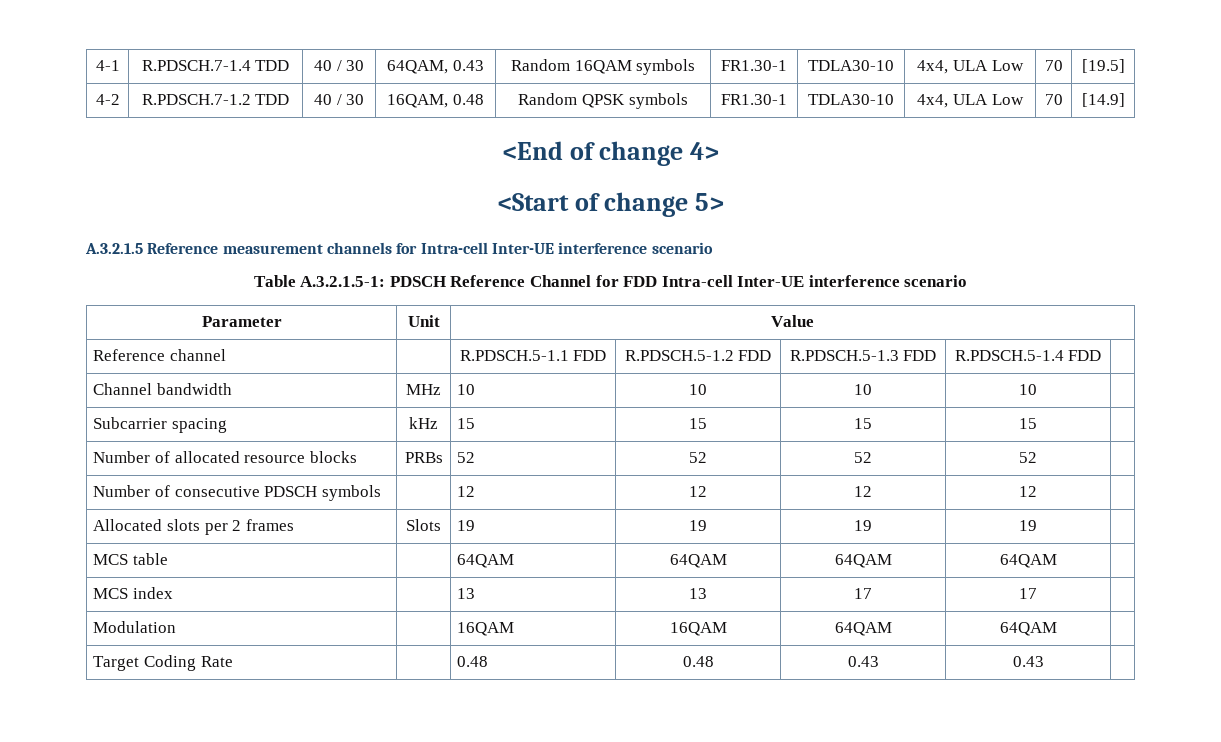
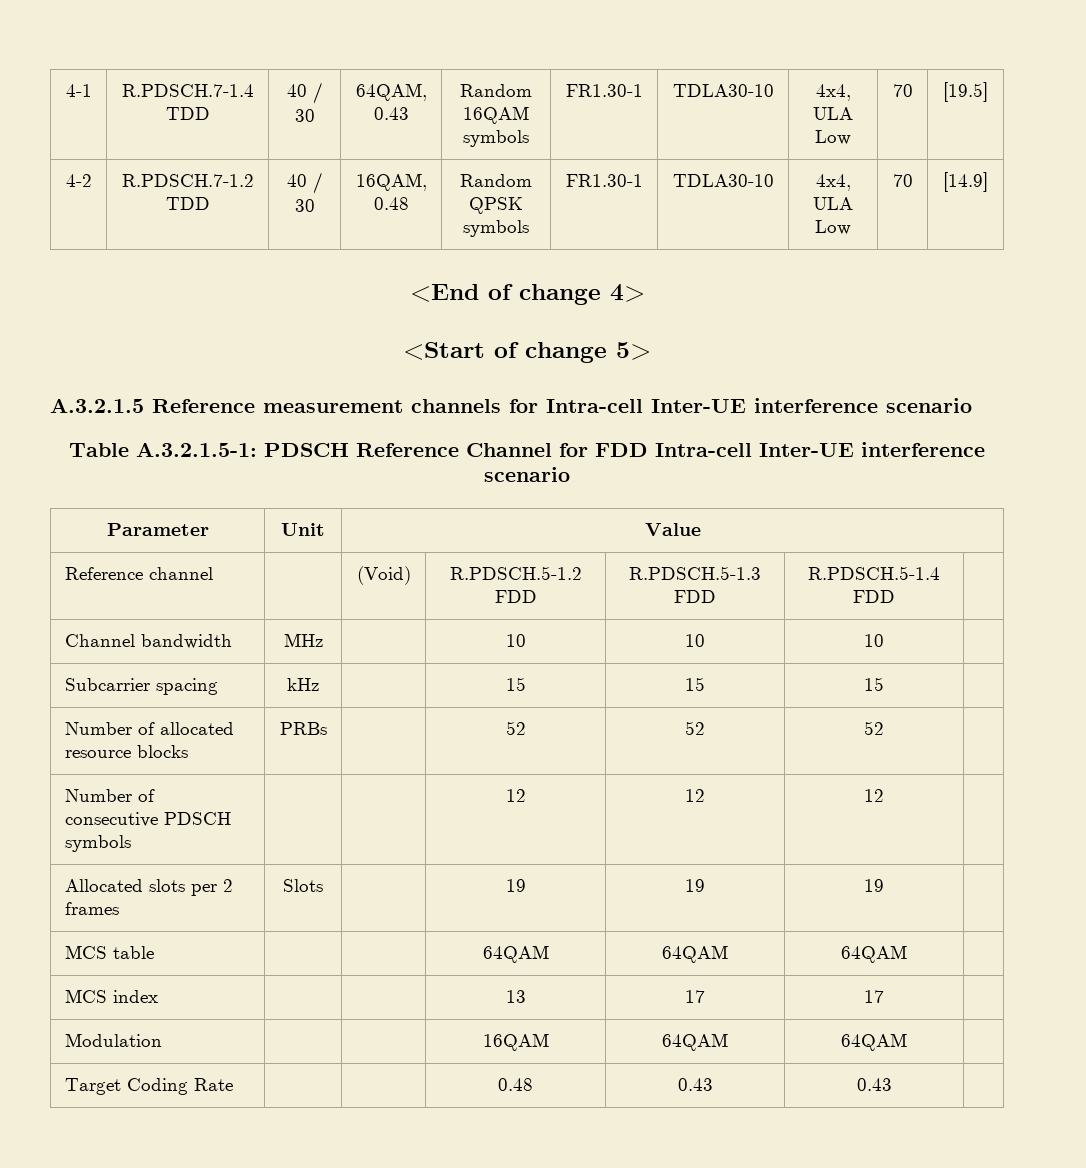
- Reference channel | | R.PDSCH.5-1.1 FDD | R.PDSCH.5-1.2 FDD | R.PDSCH.5-1.3 FDD | R.PDSCH.5-1.4 FDD |
+ Reference channel | | (Void) | R.PDSCH.5-1.2 FDD | R.PDSCH.5-1.3 FDD | R.PDSCH.5-1.4 FDD |
- Channel bandwidth | MHz | 10 | 10 | 10 | 10 |
+ Channel bandwidth | MHz | | 10 | 10 | 10 |
- Subcarrier spacing | kHz | 15 | 15 | 15 | 15 |
+ Subcarrier spacing | kHz | | 15 | 15 | 15 |
- Number of allocated resource blocks | PRBs | 52 | 52 | 52 | 52 |
+ Number of allocated resource blocks | PRBs | | 52 | 52 | 52 |
- Number of consecutive PDSCH symbols | | 12 | 12 | 12 | 12 |
+ Number of consecutive PDSCH symbols | | | 12 | 12 | 12 |
- Allocated slots per 2 frames | Slots | 19 | 19 | 19 | 19 |
+ Allocated slots per 2 frames | Slots | | 19 | 19 | 19 |
- MCS table | | 64QAM | 64QAM | 64QAM | 64QAM |
+ MCS table | | | 64QAM | 64QAM | 64QAM |
- MCS index | | 13 | 13 | 17 | 17 |
+ MCS index | | | 13 | 17 | 17 |
- Modulation | | 16QAM | 16QAM | 64QAM | 64QAM |
+ Modulation | | | 16QAM | 64QAM | 64QAM |
- Target Coding Rate | | 0.48 | 0.48 | 0.43 | 0.43 |
+ Target Coding Rate | | | 0.48 | 0.43 | 0.43 |

